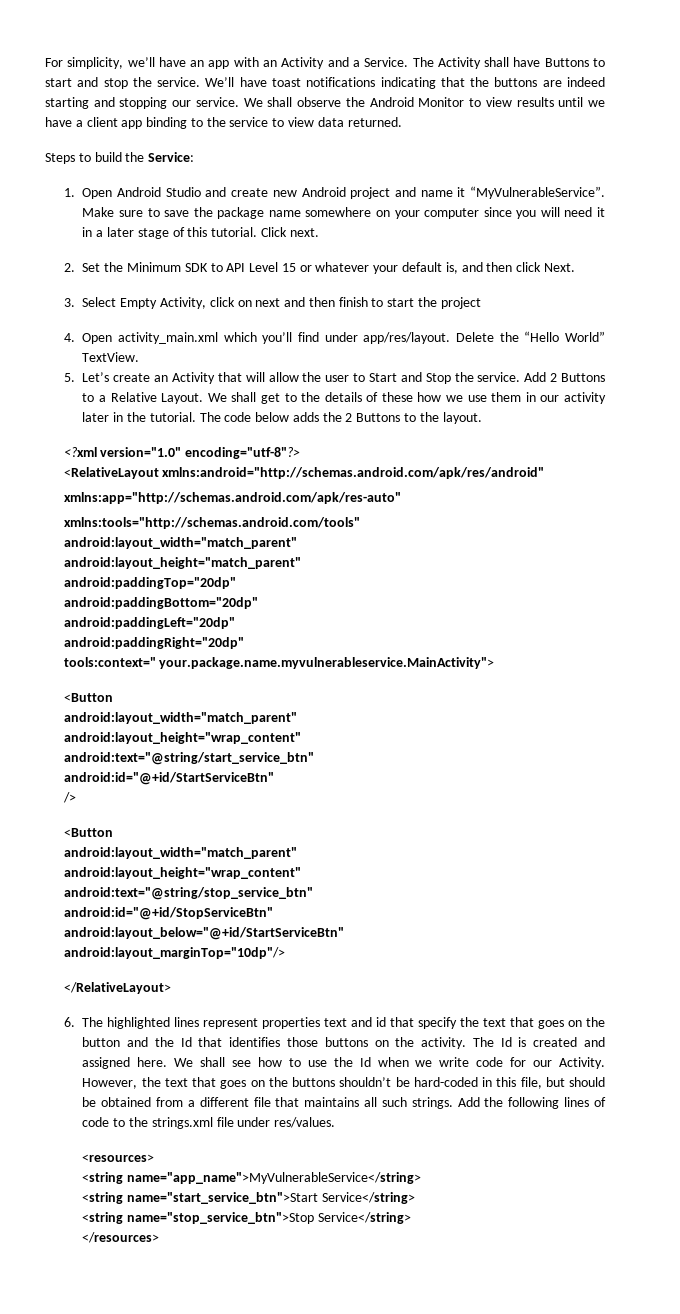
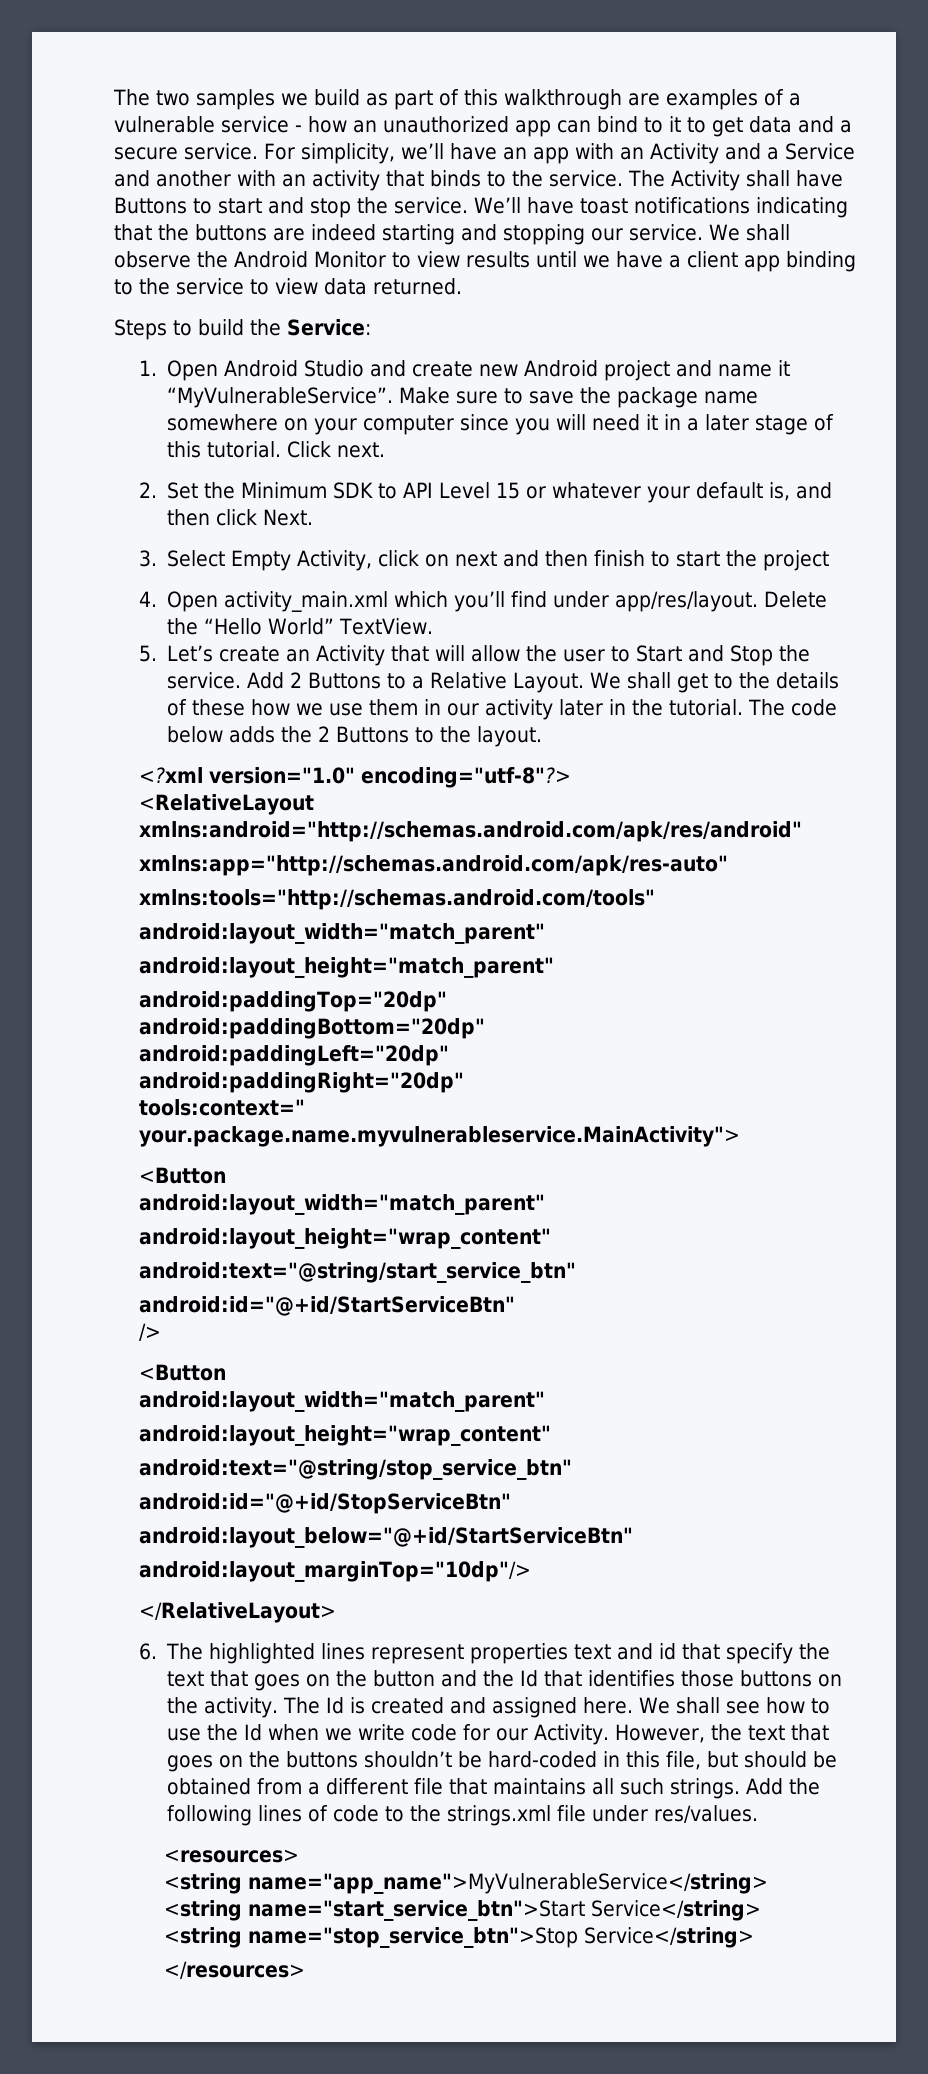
+ The two samples we build as part of this walkthrough are examples of a vulnerable service - how an unauthorized app can bind to it to get data and a secure service.
- For simplicity, we’ll have an app with an Activity and a Service.
+ For simplicity, we’ll have an app with an Activity and a Service and another with an activity that binds to the service.

